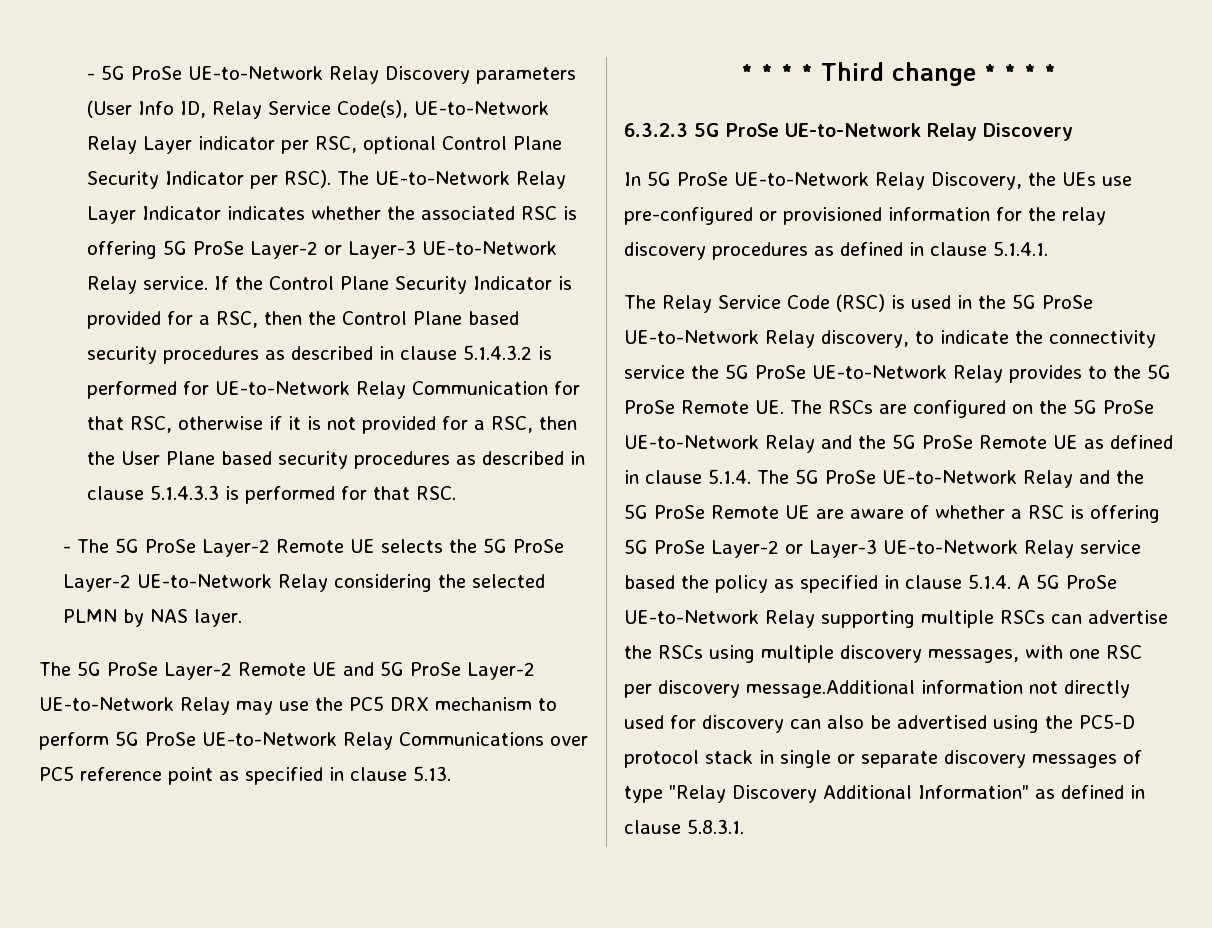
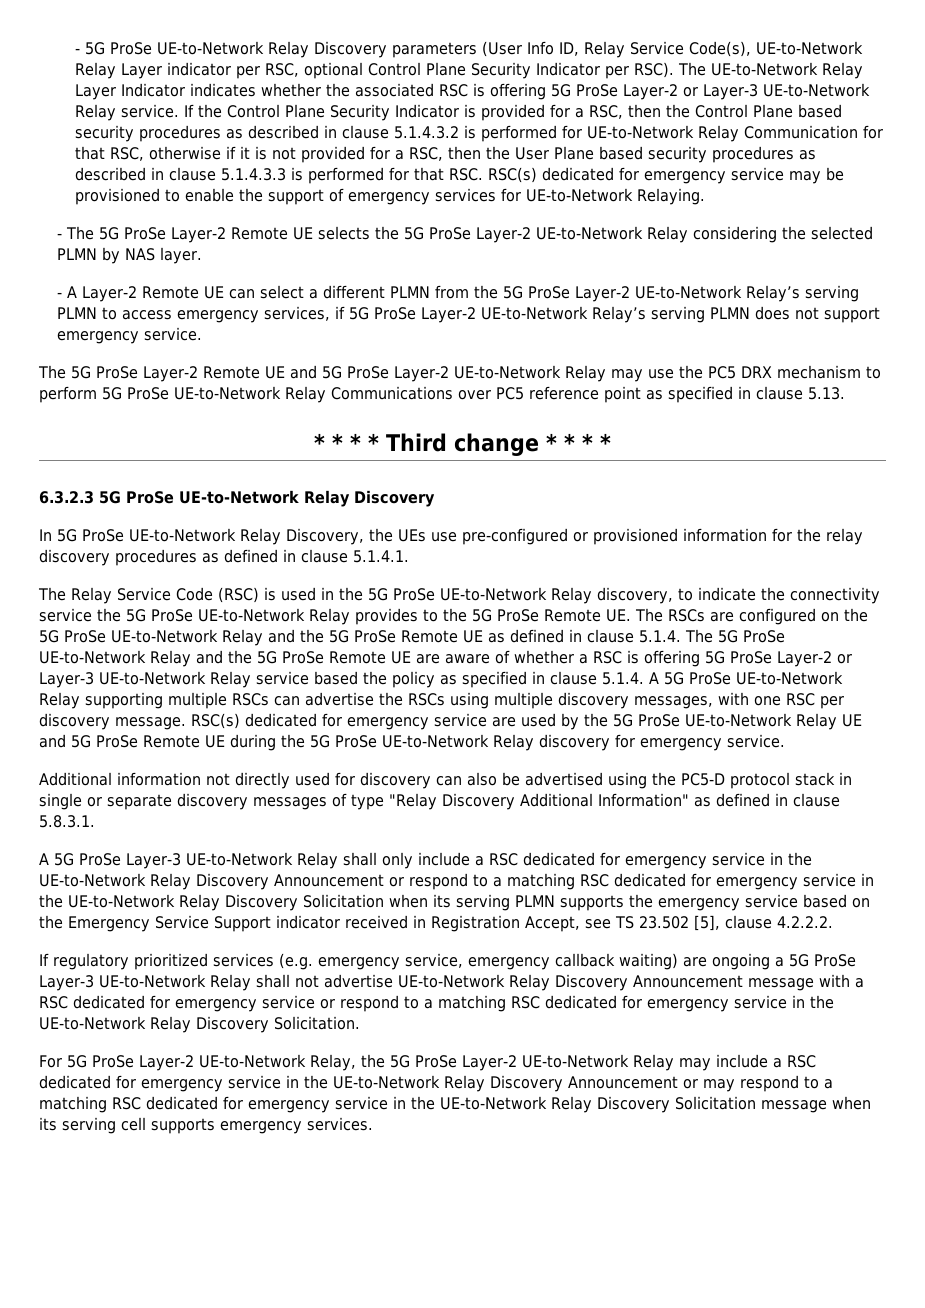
- If the Control Plane Security Indicator is provided for a RSC, then the Control Plane based security procedures as described in clause 5.1.4.3.2 is performed for UE-to-Network Relay Communication for that RSC, otherwise if it is not provided for a RSC, then the User Plane based security procedures as described in clause 5.1.4.3.3 is performed for that RSC.
+ If the Control Plane Security Indicator is provided for a RSC, then the Control Plane based security procedures as described in clause 5.1.4.3.2 is performed for UE-to-Network Relay Communication for that RSC, otherwise if it is not provided for a RSC, then the User Plane based security procedures as described in clause 5.1.4.3.3 is performed for that RSC. RSC(s) dedicated for emergency service may be provisioned to enable the support of emergency services for UE-to-Network Relaying.
+ - A Layer-2 Remote UE can select a different PLMN from the 5G ProSe Layer-2 UE-to-Network Relay’s serving PLMN to access emergency services, if 5G ProSe Layer-2 UE-to-Network Relay’s serving PLMN does not support emergency service.
- The Relay Service Code (RSC) is used in the 5G ProSe UE-to-Network Relay discovery, to indicate the connectivity service the 5G ProSe UE-to-Network Relay provides to the 5G ProSe Remote UE. The RSCs are configured on the 5G ProSe UE-to-Network Relay and the 5G ProSe Remote UE as defined in clause 5.1.4. The 5G ProSe UE-to-Network Relay and the 5G ProSe Remote UE are aware of whether a RSC is offering 5G ProSe Layer-2 or Layer-3 UE-to-Network Relay service based the policy as specified in clause 5.1.4. A 5G ProSe UE-to-Network Relay supporting multiple RSCs can advertise the RSCs using multiple discovery messages, with one RSC per discovery message.Additional information not directly used for discovery can also be advertised using the PC5-D protocol stack in single or separate discovery messages of type "Relay Discovery Additional Information" as defined in clause 5.8.3.1.
+ The Relay Service Code (RSC) is used in the 5G ProSe UE-to-Network Relay discovery, to indicate the connectivity service the 5G ProSe UE-to-Network Relay provides to the 5G ProSe Remote UE. The RSCs are configured on the 5G ProSe UE-to-Network Relay and the 5G ProSe Remote UE as defined in clause 5.1.4. The 5G ProSe UE-to-Network Relay and the 5G ProSe Remote UE are aware of whether a RSC is offering 5G ProSe Layer-2 or Layer-3 UE-to-Network Relay service based the policy as specified in clause 5.1.4. A 5G ProSe UE-to-Network Relay supporting multiple RSCs can advertise the RSCs using multiple discovery messages, with one RSC per discovery message. RSC(s) dedicated for emergency service are used by the 5G ProSe UE-to-Network Relay UE and 5G ProSe Remote UE during the 5G ProSe UE-to-Network Relay discovery for emergency service.
+ Additional information not directly used for discovery can also be advertised using the PC5-D protocol stack in single or separate discovery messages of type "Relay Discovery Additional Information" as defined in clause 5.8.3.1.
+ A 5G ProSe Layer-3 UE-to-Network Relay shall only include a RSC dedicated for emergency service in the UE-to-Network Relay Discovery Announcement or respond to a matching RSC dedicated for emergency service in the UE-to-Network Relay Discovery Solicitation when its serving PLMN supports the emergency service based on the Emergency Service Support indicator received in Registration Accept, see TS 23.502 [5], clause 4.2.2.2.
+ If regulatory prioritized services (e.g. emergency service, emergency callback waiting) are ongoing a 5G ProSe Layer-3 UE-to-Network Relay shall not advertise UE-to-Network Relay Discovery Announcement message with a RSC dedicated for emergency service or respond to a matching RSC dedicated for emergency service in the UE-to-Network Relay Discovery Solicitation.
+ For 5G ProSe Layer-2 UE-to-Network Relay, the 5G ProSe Layer-2 UE-to-Network Relay may include a RSC dedicated for emergency service in the UE-to-Network Relay Discovery Announcement or may respond to a matching RSC dedicated for emergency service in the UE-to-Network Relay Discovery Solicitation message when its serving cell supports emergency services.

